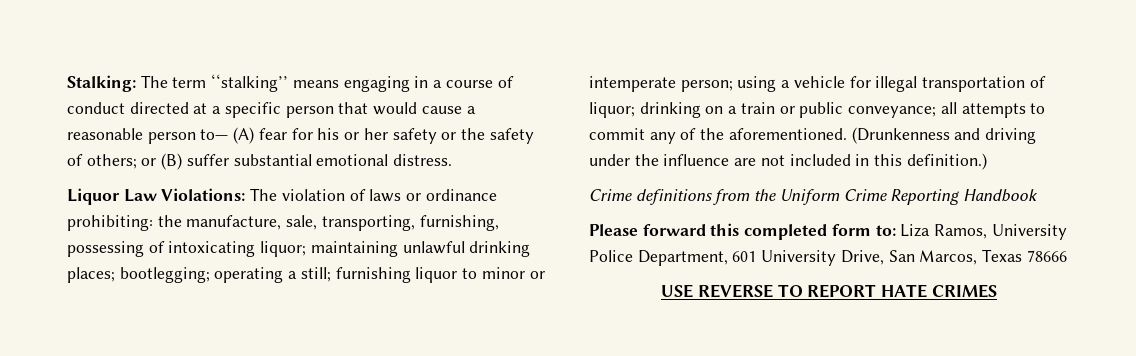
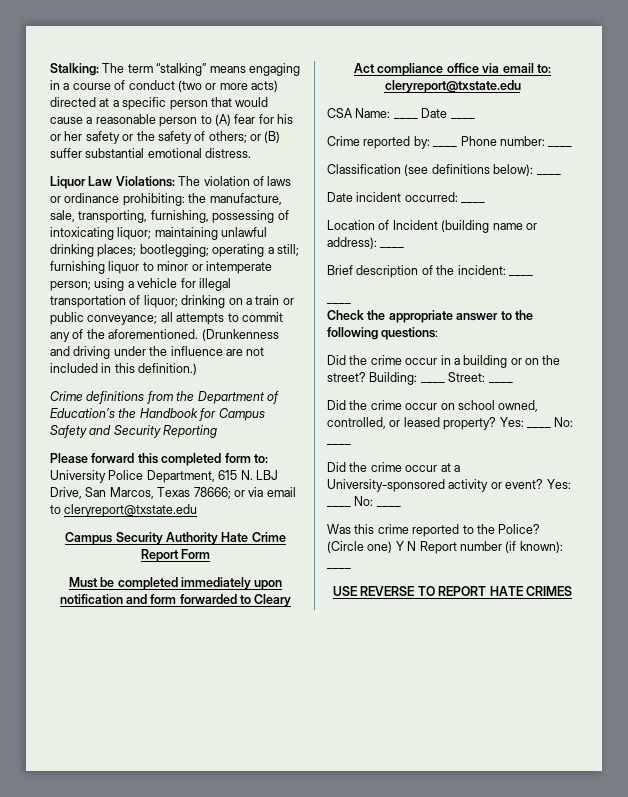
- Stalking: The term ‘‘stalking’’ means engaging in a course of conduct directed at a specific person that would cause a reasonable person to— (A) fear for his or her safety or the safety of others; or (B) suffer substantial emotional distress.
+ Stalking: The term ‘‘stalking’’ means engaging in a course of conduct (two or more acts) directed at a specific person that would cause a reasonable person to (A) fear for his or her safety or the safety of others; or (B) suffer substantial emotional distress.
- Crime definitions from the Uniform Crime Reporting Handbook
+ Crime definitions from the Department of Education’s the Handbook for Campus Safety and Security Reporting
- Please forward this completed form to: Liza Ramos, University Police Department, 601 University Drive, San Marcos, Texas 78666
+ Please forward this completed form to: University Police Department, 615 N. LBJ Drive, San Marcos, Texas 78666; or via email to cleryreport@txstate.edu
+ Campus Security Authority Hate Crime Report Form
+ Must be completed immediately upon notification and form forwarded to Cleary Act compliance office via email to: cleryreport@txstate.edu
+ CSA Name: ____ Date ____
+ Crime reported by: ____ Phone number: ____
+ Classification (see definitions below): ____
+ Date incident occurred: ____
+ Location of Incident (building name or address): ____
+ Brief description of the incident: ____
+ ____
+ Check the appropriate answer to the following questions:
+ Did the crime occur in a building or on the street? Building: ____ Street: ____
+ Did the crime occur on school owned, controlled, or leased property? Yes: ____ No: ____
+ Did the crime occur at a University-sponsored activity or event? Yes: ____ No: ____
+ Was this crime reported to the Police? (Circle one) Y N Report number (if known): ____

